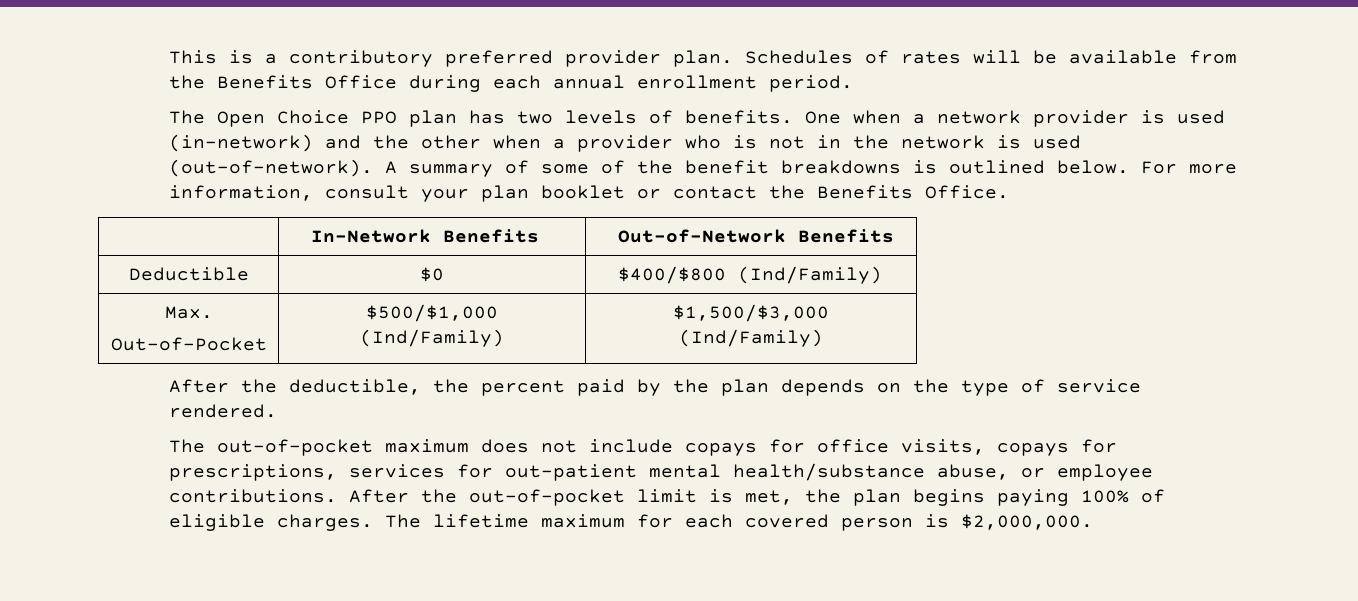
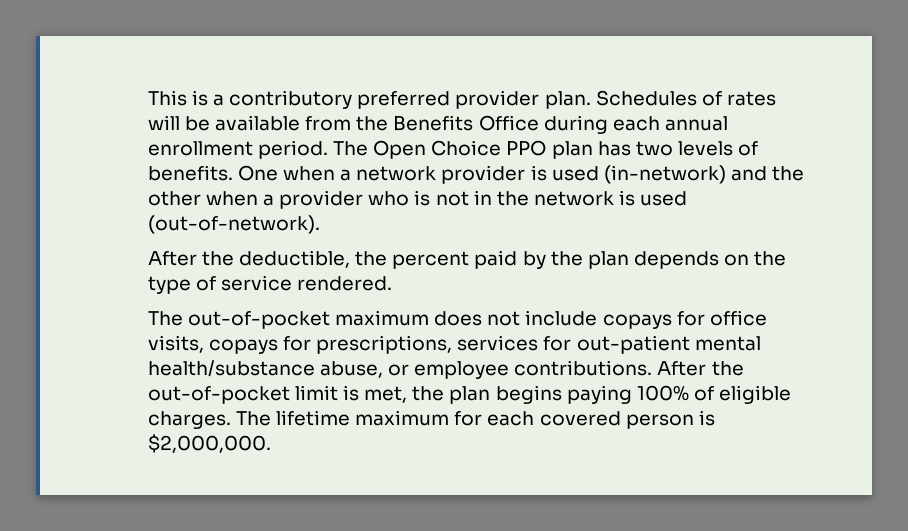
- Schedules of rates will be available from the Benefits Office during each annual enrollment period.
- The Open Choice PPO plan has two levels of benefits.
+ Schedules of rates will be available from the Benefits Office during each annual enrollment period. The Open Choice PPO plan has two levels of benefits.
- A summary of some of the benefit breakdowns is outlined below. For more information, consult your plan booklet or contact the Benefits Office.
- | In-Network Benefits | Out-of-Network Benefits
- Deductible | $0 | $400/$800 (Ind/Family)
- Max.
- Out-of-Pocket | $500/$1,000 (Ind/Family) | $1,500/$3,000 (Ind/Family)

